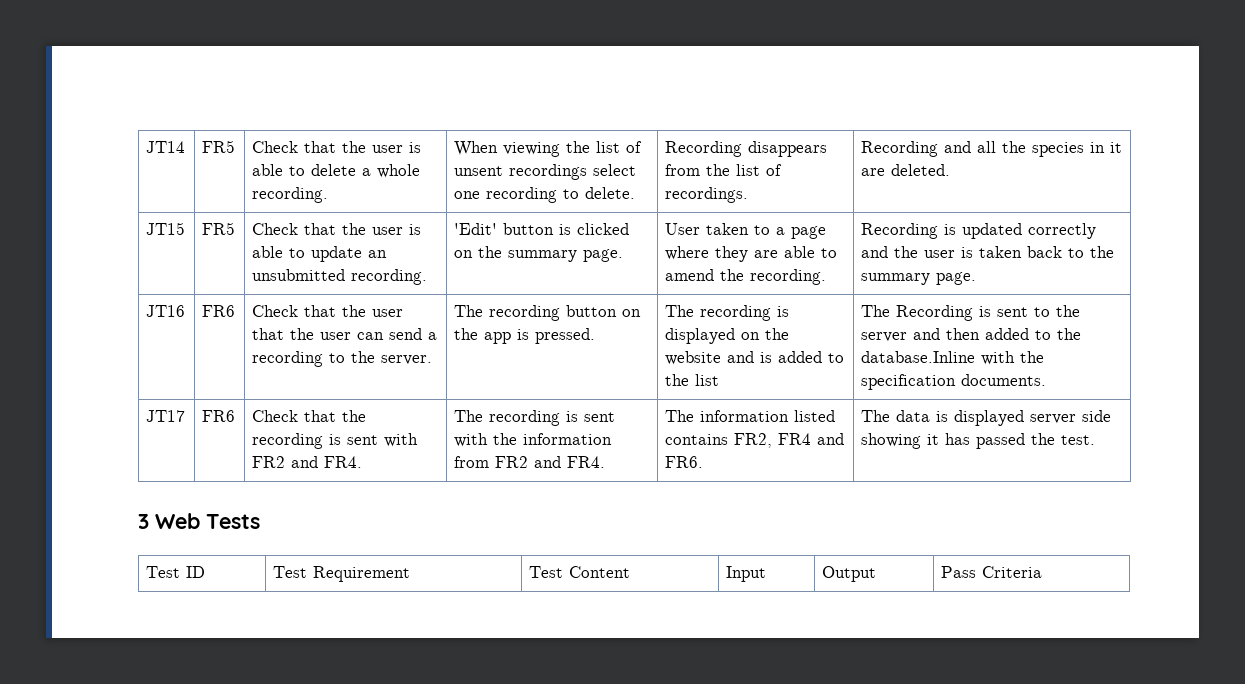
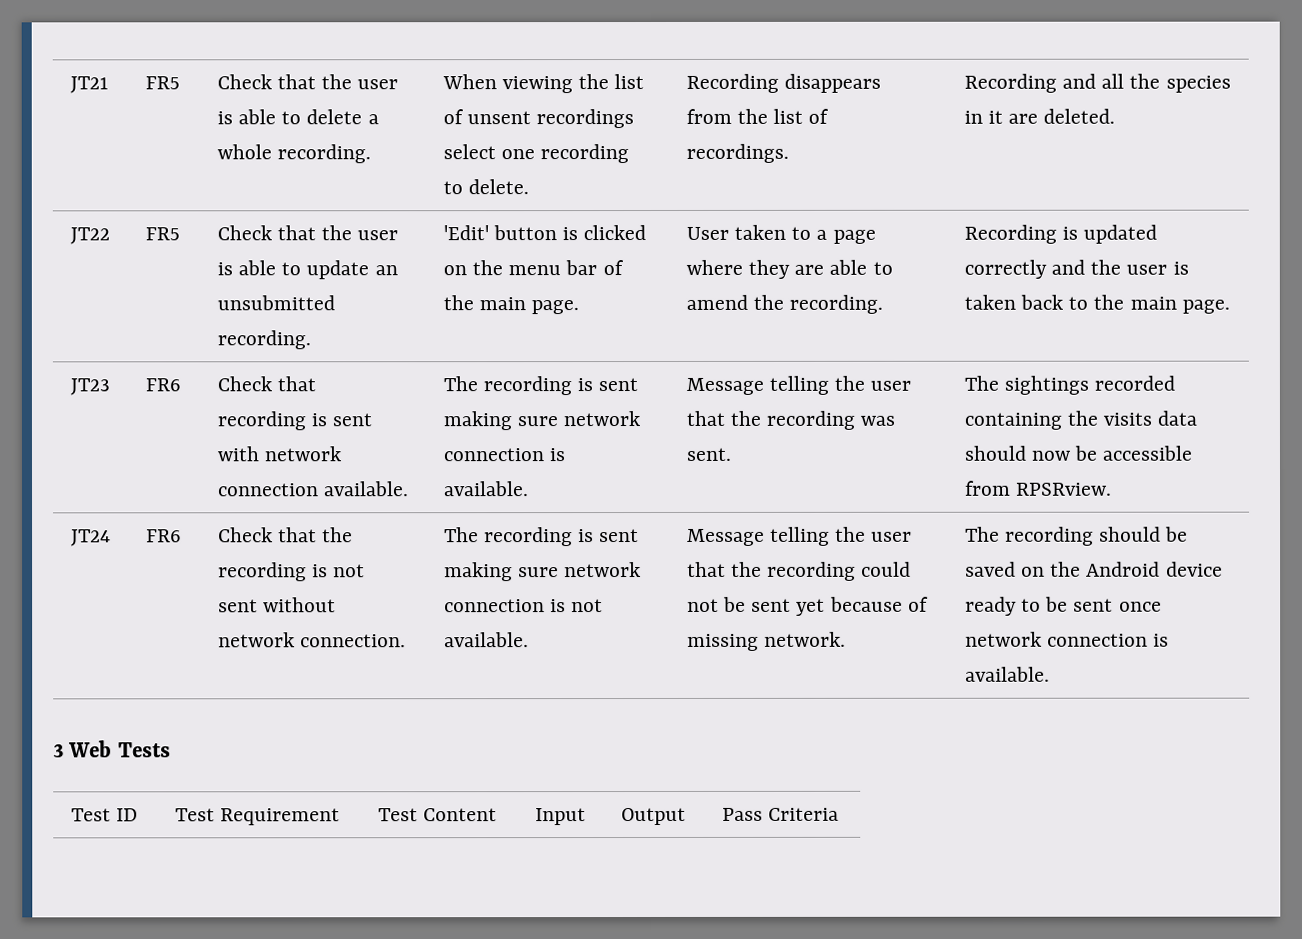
- JT14
+ JT21
- JT15
+ JT22
- 'Edit' button is clicked on the summary page.
+ 'Edit' button is clicked on the menu bar of the main page.
- Recording is updated correctly and the user is taken back to the summary page.
+ Recording is updated correctly and the user is taken back to the main page.
- JT16 | FR6 | Check that the user that the user can send a recording to the server. | The recording button on the app is pressed. | The recording is displayed on the website and is added to the list | The Recording is sent to the server and then added to the database.Inline with the specification documents.
- JT17
+ JT23 | FR6 | Check that recording is sent with network connection available. | The recording is sent making sure network connection is available. | Message telling the user that the recording was sent. | The sightings recorded containing the visits data should now be accessible from RPSRview.
+ JT24
- Check that the recording is sent with FR2 and FR4. | The recording is sent with the information from FR2 and FR4. | The information listed contains FR2, FR4 and FR6. | The data is displayed server side showing it has passed the test.
+ Check that the recording is not sent without network connection. | The recording is sent making sure network connection is not available. | Message telling the user that the recording could not be sent yet because of missing network. | The recording should be saved on the Android device ready to be sent once network connection is available.

